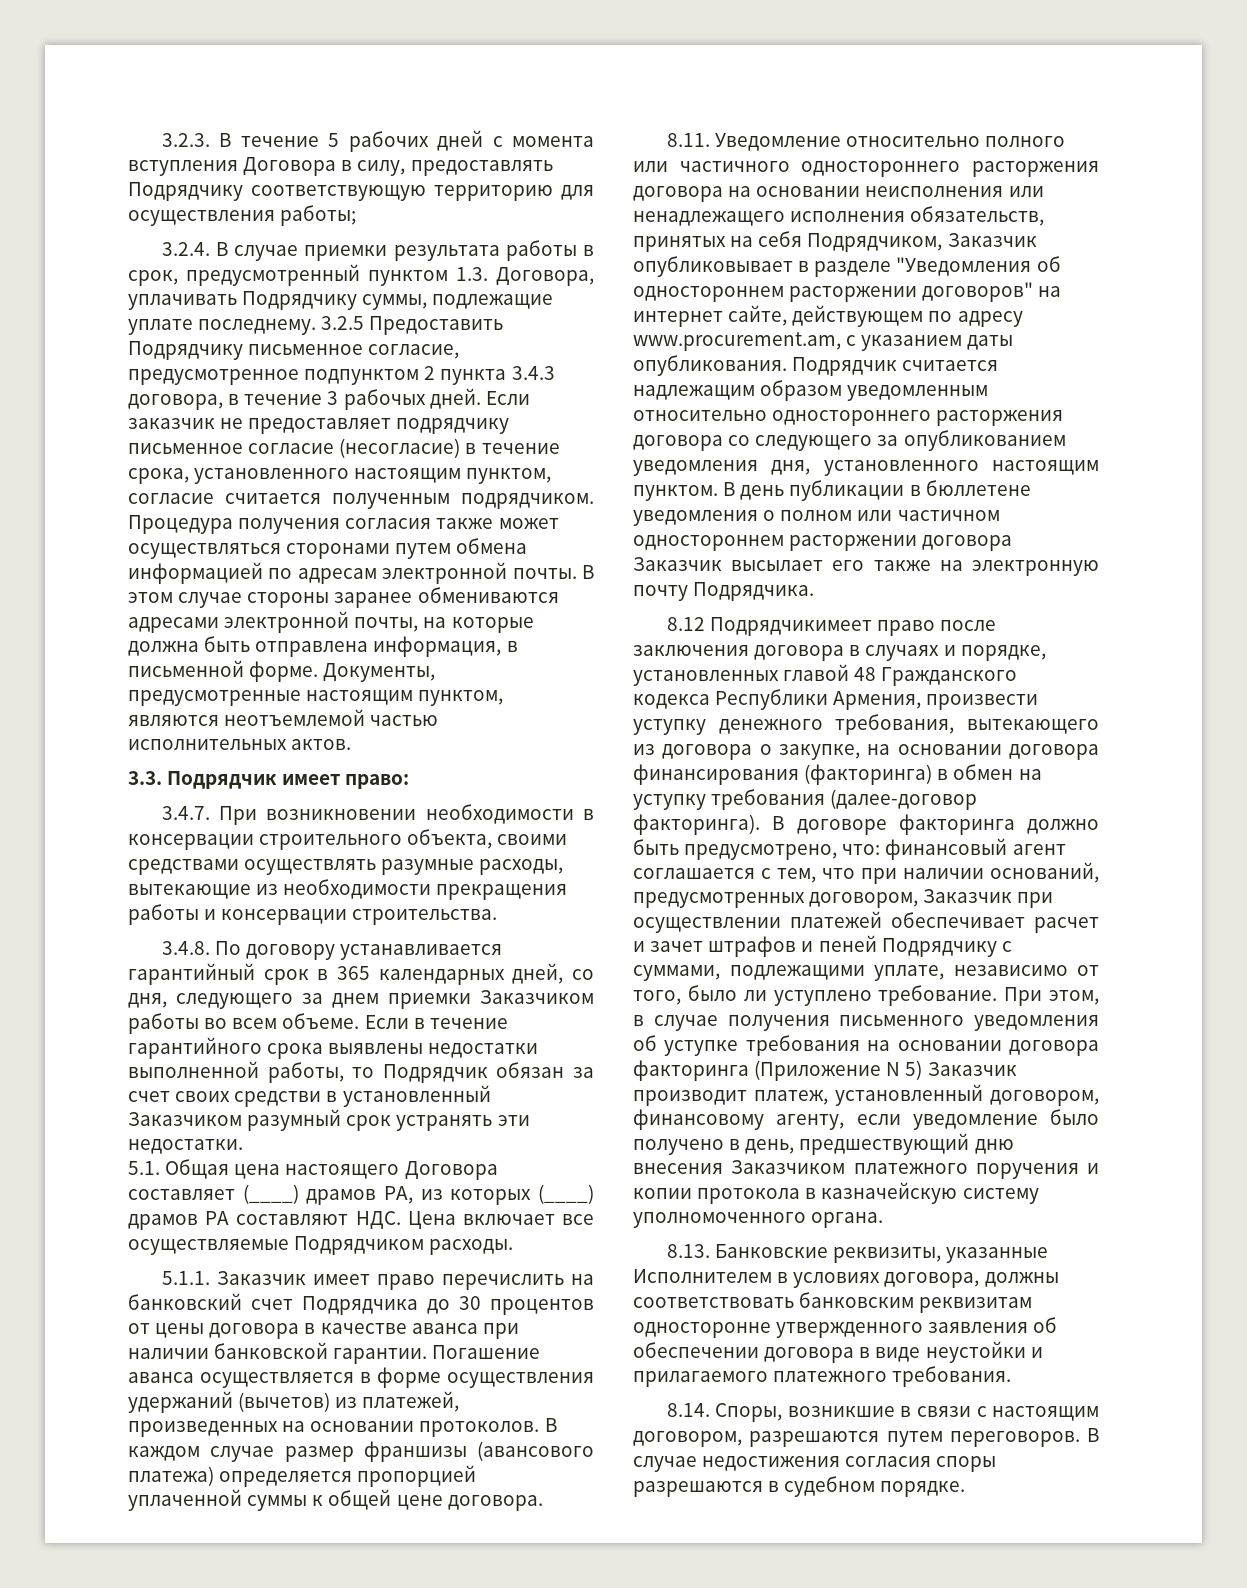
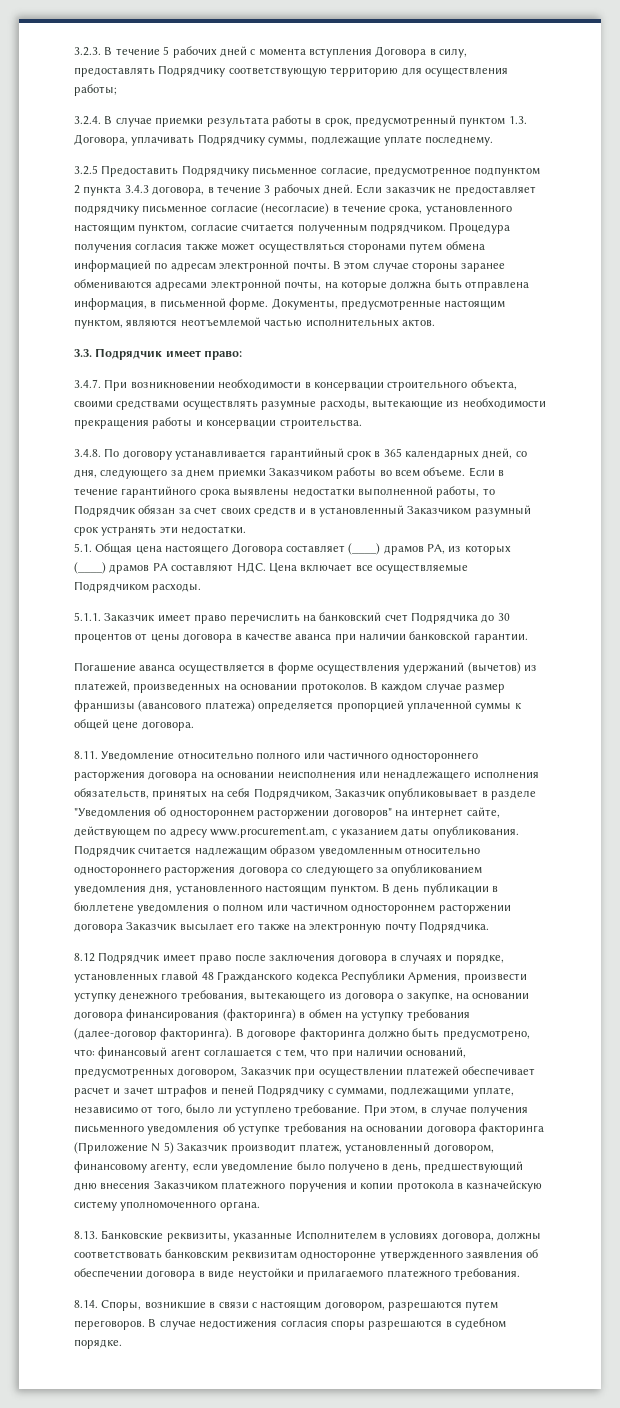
- 3.2.4. В случае приемки результата работы в срок, предусмотренный пунктом 1.3. Договора, уплачивать Подрядчику суммы, подлежащие уплате последнему. 3.2.5 Предоставить Подрядчику письменное согласие, предусмотренное подпунктом 2 пункта 3.4.3 договора, в течение 3 рабочых дней.
+ 3.2.4. В случае приемки результата работы в срок, предусмотренный пунктом 1.3. Договора, уплачивать Подрядчику суммы, подлежащие уплате последнему.
+ 3.2.5 Предоставить Подрядчику письменное согласие, предусмотренное подпунктом 2 пункта 3.4.3 договора, в течение 3 рабочых дней.
- Если в течение гарантийного срока выявлены недостатки выполненной работы, то Подрядчик обязан за счет своих средстви в установленный Заказчиком разумный срок устранять эти недостатки.
+ Если в течение гарантийного срока выявлены недостатки выполненной работы, то Подрядчик обязан за счет своих средств и в установленный Заказчиком разумный срок устранять эти недостатки.
- 5.1.1. Заказчик имеет право перечислить на банковский счет Подрядчика до 30 процентов от цены договора в качестве аванса при наличии банковской гарантии. Погашение аванса осуществляется в форме осуществления удержаний (вычетов) из платежей, произведенных на основании протоколов.
+ 5.1.1. Заказчик имеет право перечислить на банковский счет Подрядчика до 30 процентов от цены договора в качестве аванса при наличии банковской гарантии.
+ Погашение аванса осуществляется в форме осуществления удержаний (вычетов) из платежей, произведенных на основании протоколов.
- 8.12 Подрядчикимеет право после заключения договора в случаях и порядке, установленных главой 48 Гражданского кодекса Республики Армения, произвести уступку денежного требования, вытекающего из договора о закупке, на основании договора финансирования (факторинга) в обмен на уступку требования (далее-договор факторинга).
+ 8.12 Подрядчик имеет право после заключения договора в случаях и порядке, установленных главой 48 Гражданского кодекса Республики Армения, произвести уступку денежного требования, вытекающего из договора о закупке, на основании договора финансирования (факторинга) в обмен на уступку требования (далее-договор факторинга).

